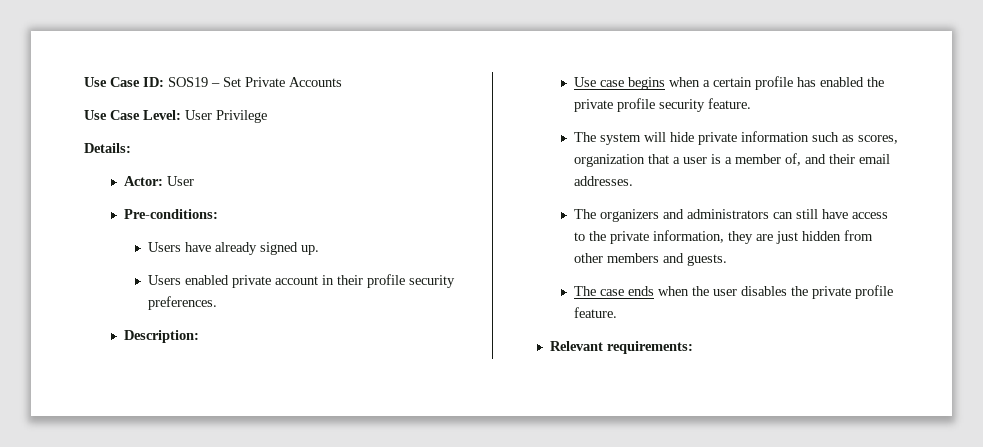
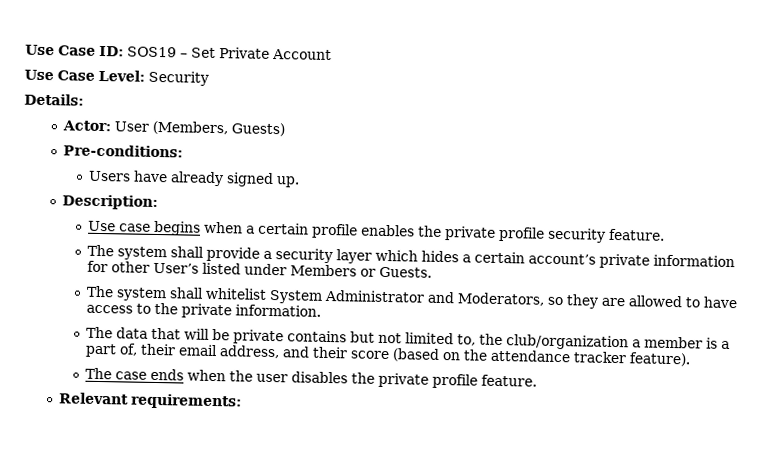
- Use Case ID: SOS19 – Set Private Accounts
+ Use Case ID: SOS19 – Set Private Account
- Use Case Level: User Privilege
+ Use Case Level: Security
- Actor: User
+ Actor: User (Members, Guests)
- Users enabled private account in their profile security preferences.
- Use case begins when a certain profile has enabled the private profile security feature.
+ Use case begins when a certain profile enables the private profile security feature.
- The system will hide private information such as scores, organization that a user is a member of, and their email addresses.
- The organizers and administrators can still have access to the private information, they are just hidden from other members and guests.
+ The system shall provide a security layer which hides a certain account’s private information for other User’s listed under Members or Guests.
+ The system shall whitelist System Administrator and Moderators, so they are allowed to have access to the private information.
+ The data that will be private contains but not limited to, the club/organization a member is a part of, their email address, and their score (based on the attendance tracker feature).

